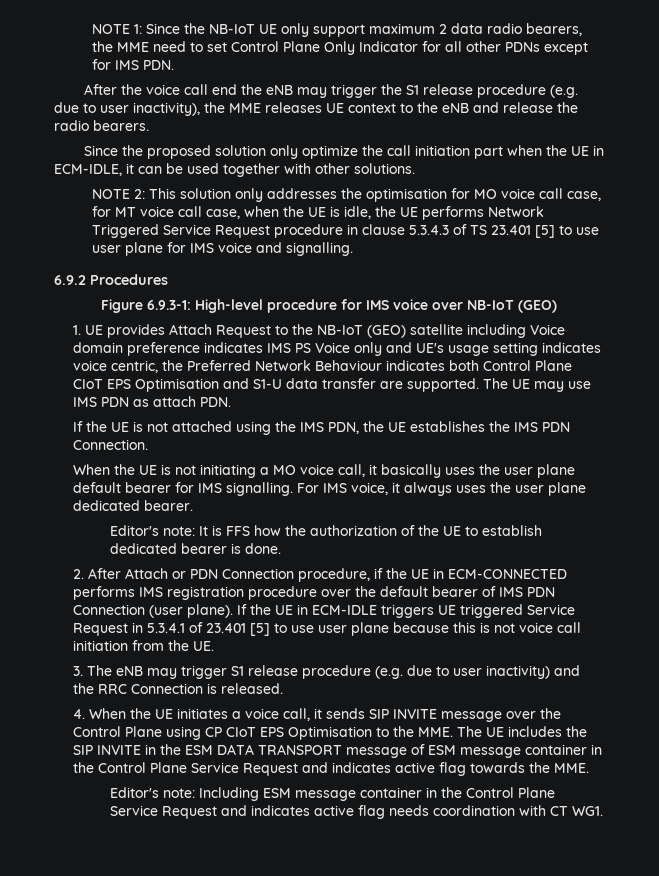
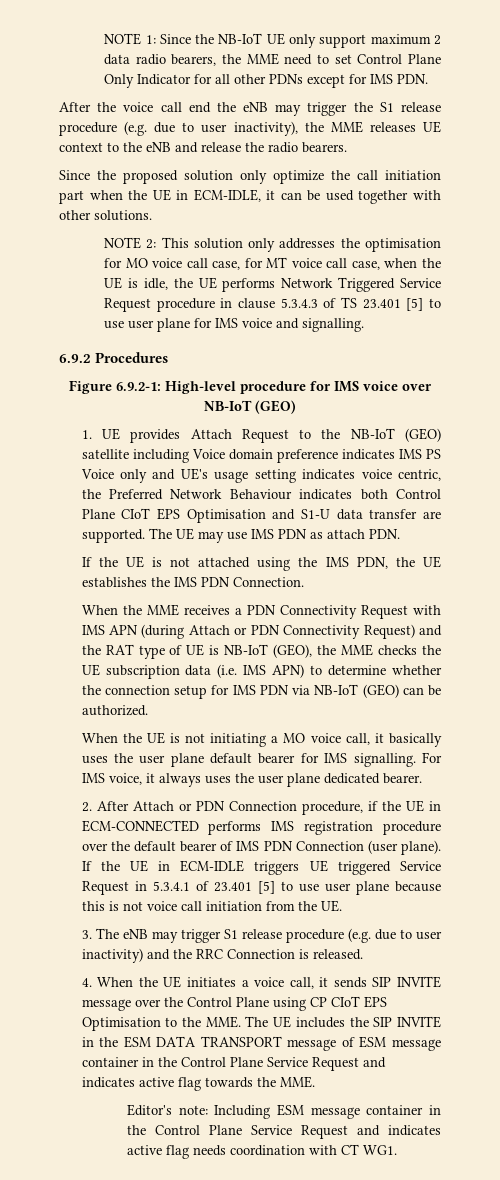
- Figure 6.9.3-1: High-level procedure for IMS voice over NB-IoT (GEO)
+ Figure 6.9.2-1: High-level procedure for IMS voice over NB-IoT (GEO)
+ When the MME receives a PDN Connectivity Request with IMS APN (during Attach or PDN Connectivity Request) and the RAT type of UE is NB-IoT (GEO), the MME checks the UE subscription data (i.e. IMS APN) to determine whether the connection setup for IMS PDN via NB-IoT (GEO) can be authorized.
- Editor's note: It is FFS how the authorization of the UE to establish dedicated bearer is done.

